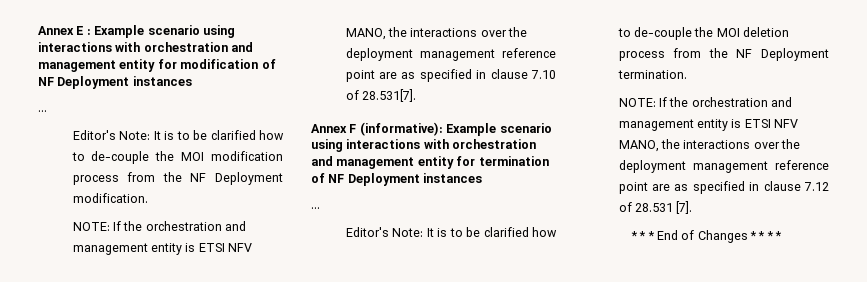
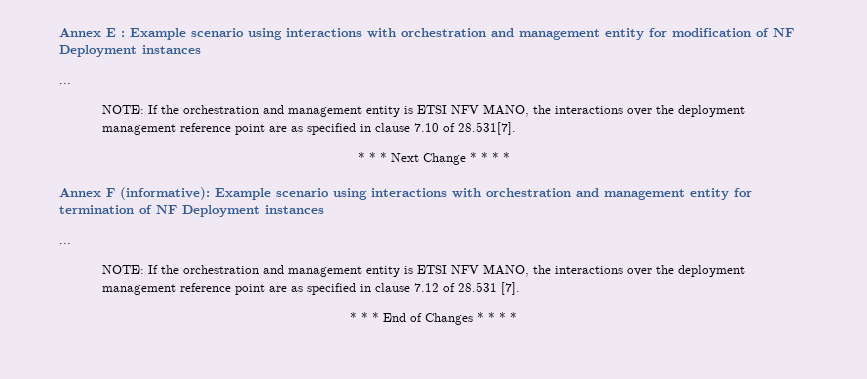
- Editor's Note: It is to be clarified how to de-couple the MOI modification process from the NF Deployment modification.
+ * * * Next Change * * * *
- Editor's Note: It is to be clarified how to de-couple the MOI deletion process from the NF Deployment termination.

